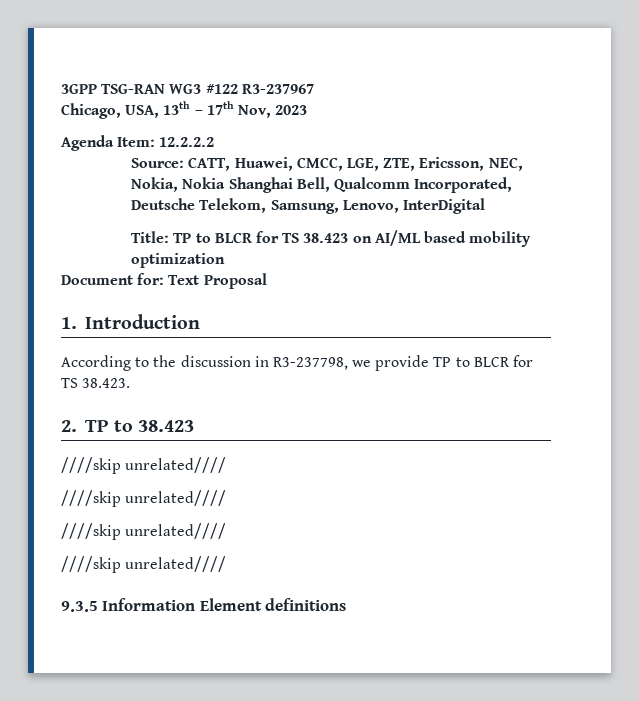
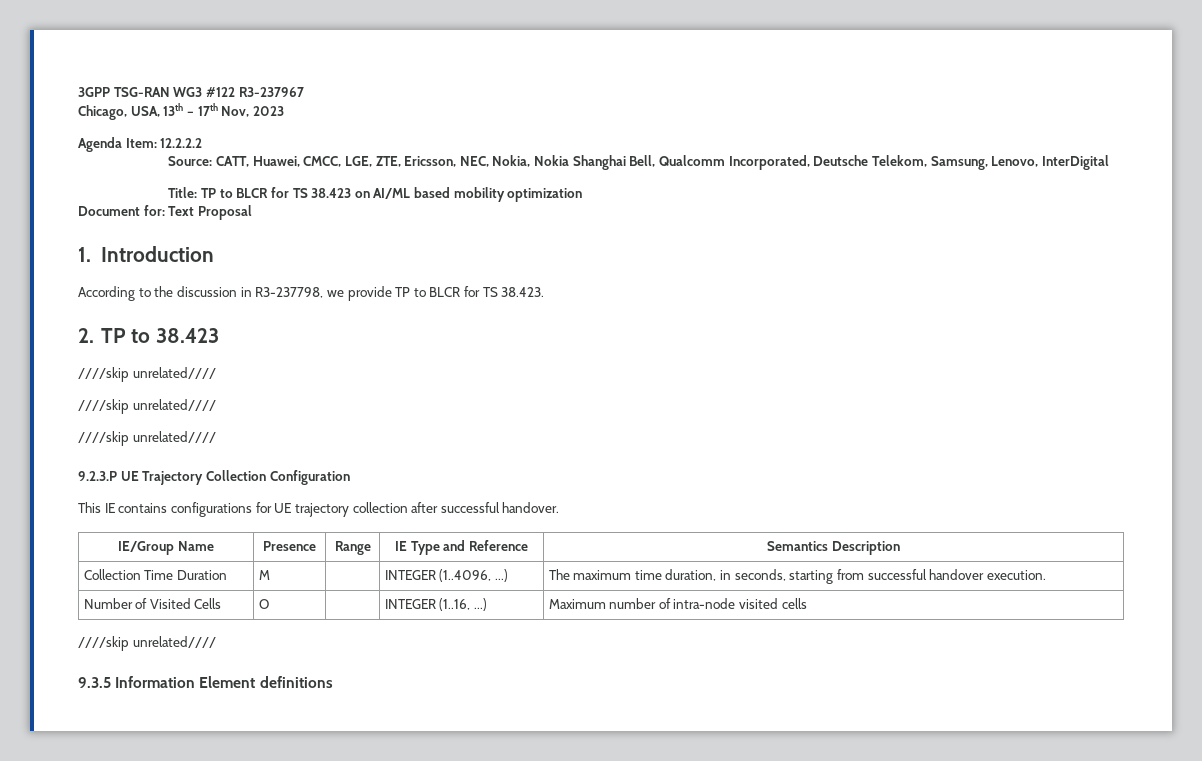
+ 9.2.3.P UE Trajectory Collection Configuration
+ This IE contains configurations for UE trajectory collection after successful handover.
+ IE/Group Name | Presence | Range | IE Type and Reference | Semantics Description
+ Collection Time Duration | M | | INTEGER (1..4096, ...) | The maximum time duration, in seconds, starting from successful handover execution.
+ Number of Visited Cells | O | | INTEGER (1..16, ...) | Maximum number of intra-node visited cells

